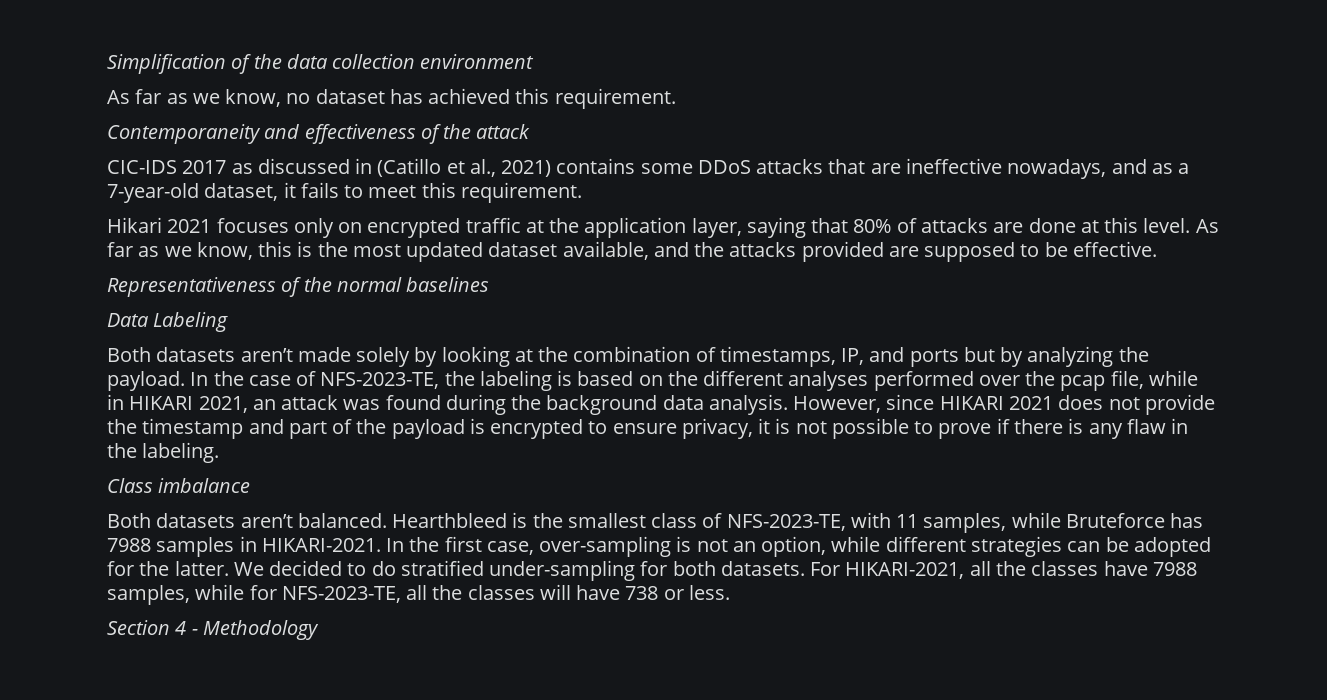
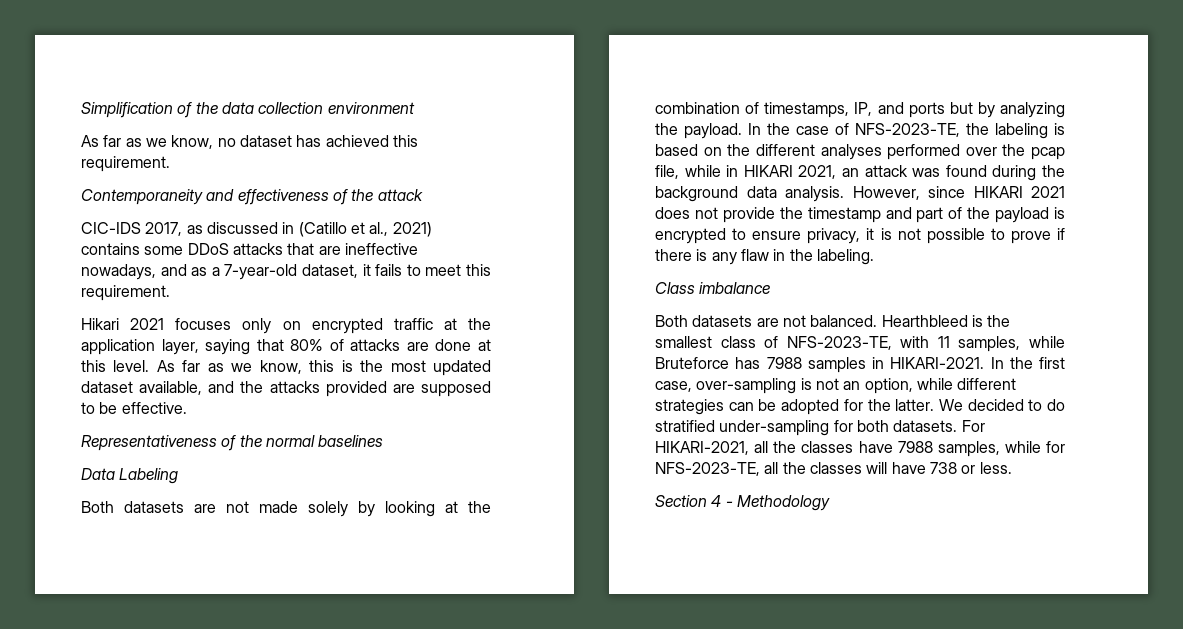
- CIC-IDS 2017 as discussed in (Catillo et al., 2021) contains some DDoS attacks that are ineffective nowadays, and as a 7-year-old dataset, it fails to meet this requirement.
+ CIC-IDS 2017, as discussed in (Catillo et al., 2021) contains some DDoS attacks that are ineffective nowadays, and as a 7-year-old dataset, it fails to meet this requirement.
- Both datasets aren’t made solely by looking at the combination of timestamps, IP, and ports but by analyzing the payload.
+ Both datasets are not made solely by looking at the combination of timestamps, IP, and ports but by analyzing the payload.
- Both datasets aren’t balanced.
+ Both datasets are not balanced.

